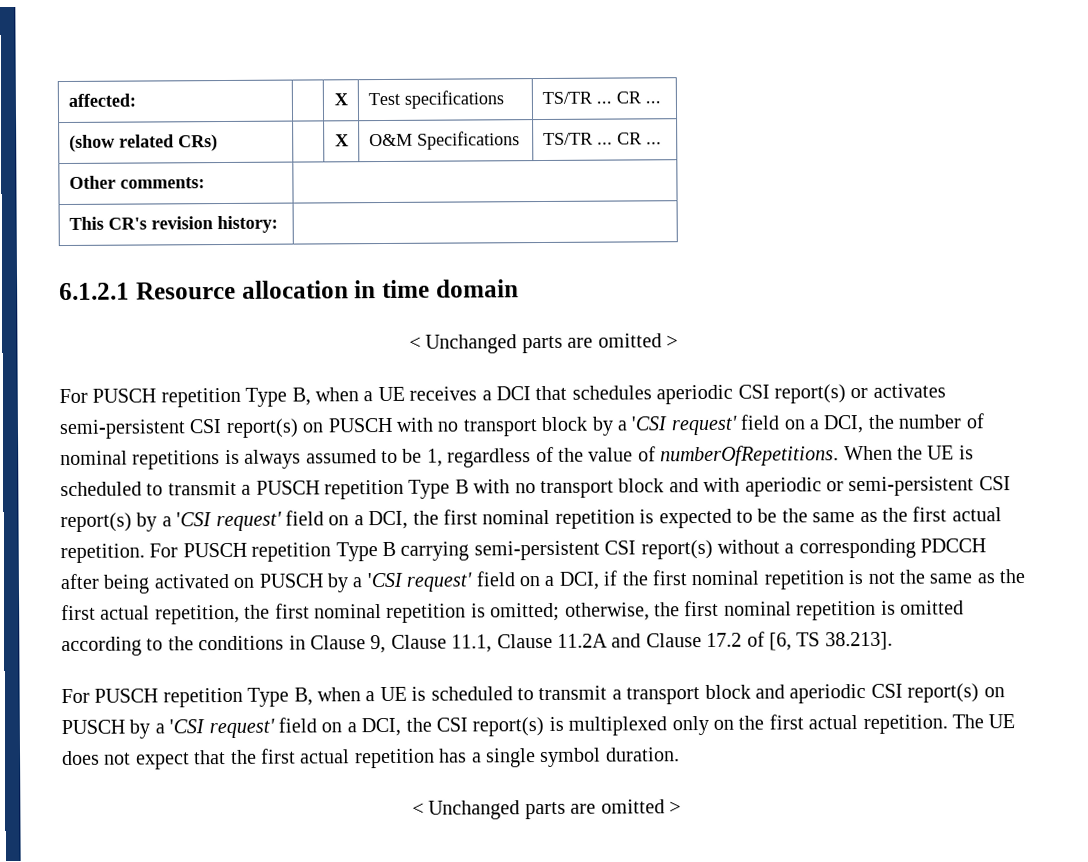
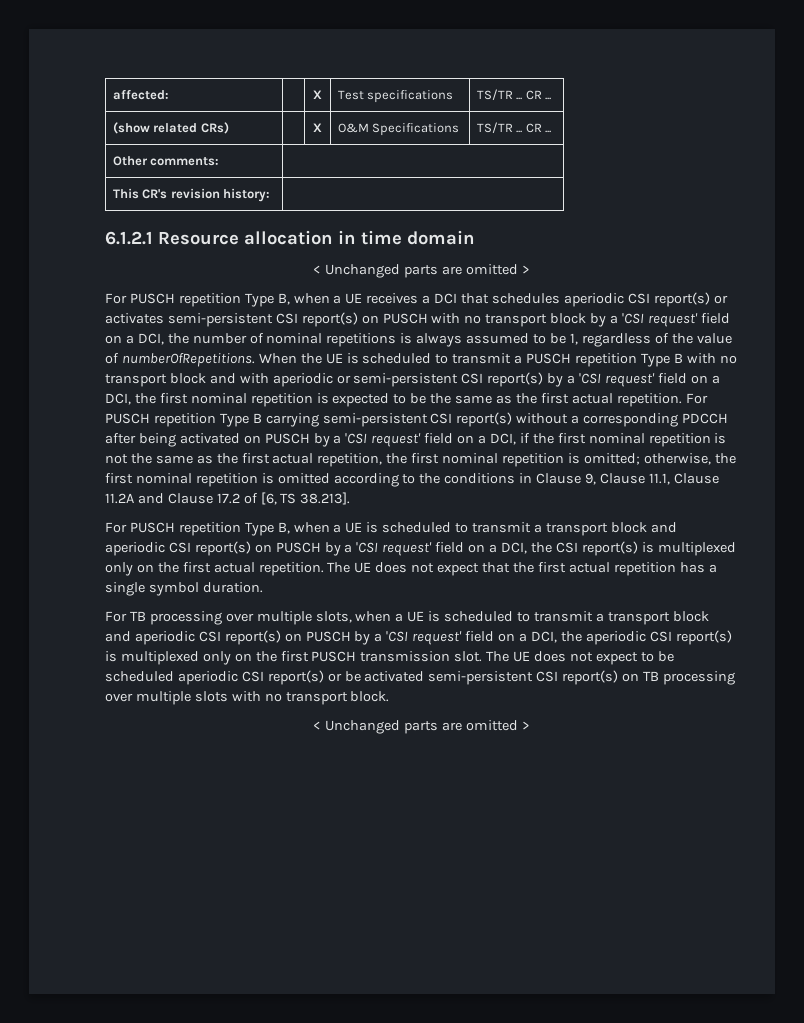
+ For TB processing over multiple slots, when a UE is scheduled to transmit a transport block and aperiodic CSI report(s) on PUSCH by a 'CSI request' field on a DCI, the aperiodic CSI report(s) is multiplexed only on the first PUSCH transmission slot. The UE does not expect to be scheduled aperiodic CSI report(s) or be activated semi-persistent CSI report(s) on TB processing over multiple slots with no transport block.

